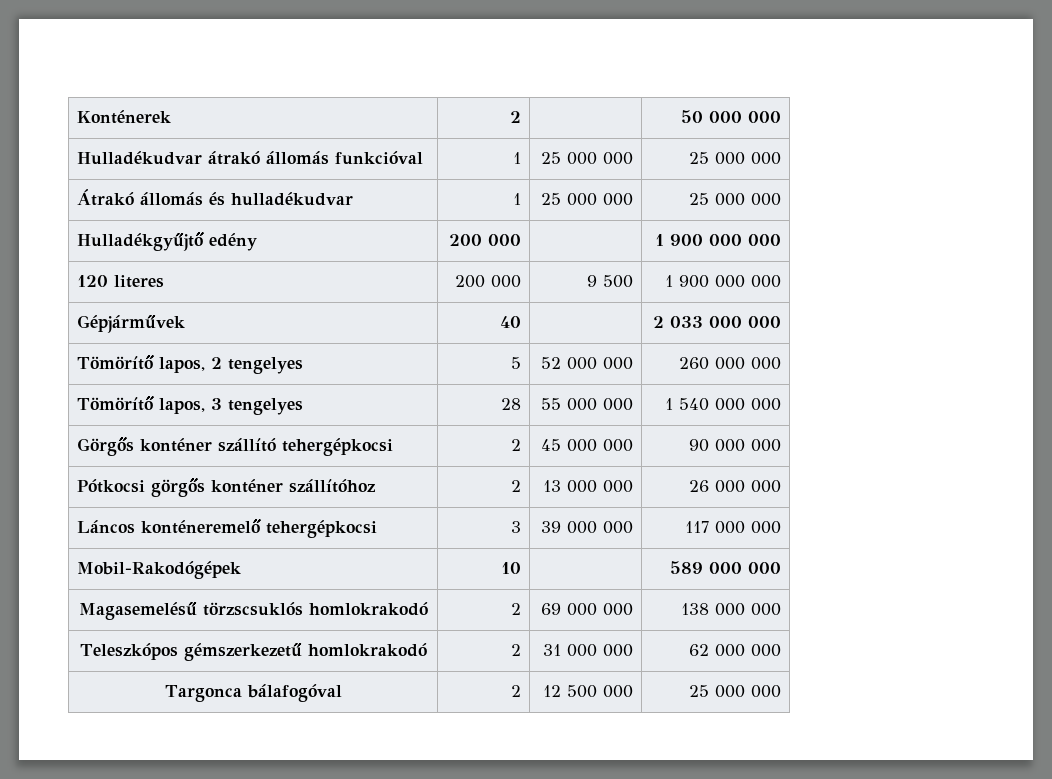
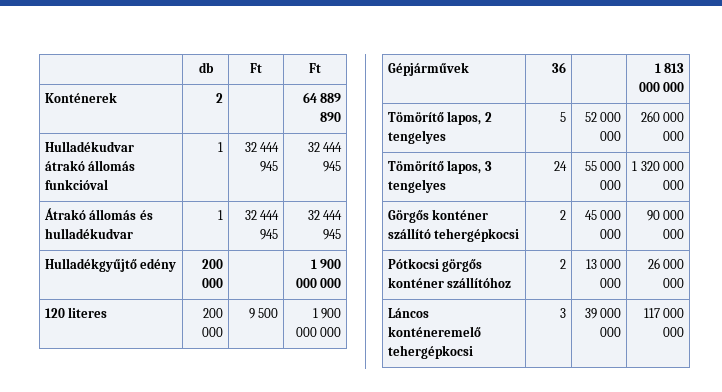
+ | db | Ft | Ft
- Konténerek | 2 | | 50 000 000
+ Konténerek | 2 | | 64 889 890
- Hulladékudvar átrakó állomás funkcióval | 1 | 25 000 000 | 25 000 000
+ Hulladékudvar átrakó állomás funkcióval | 1 | 32 444 945 | 32 444 945
- Átrakó állomás és hulladékudvar | 1 | 25 000 000 | 25 000 000
+ Átrakó állomás és hulladékudvar | 1 | 32 444 945 | 32 444 945
- Gépjárművek | 40 | | 2 033 000 000
+ Gépjárművek | 36 | | 1 813 000 000
- Tömörítő lapos, 3 tengelyes | 28 | 55 000 000 | 1 540 000 000
+ Tömörítő lapos, 3 tengelyes | 24 | 55 000 000 | 1 320 000 000
- Mobil-Rakodógépek | 10 | | 589 000 000
- Magasemelésű törzscsuklós homlokrakodó | 2 | 69 000 000 | 138 000 000
- Teleszkópos gémszerkezetű homlokrakodó | 2 | 31 000 000 | 62 000 000
- Targonca bálafogóval | 2 | 12 500 000 | 25 000 000

